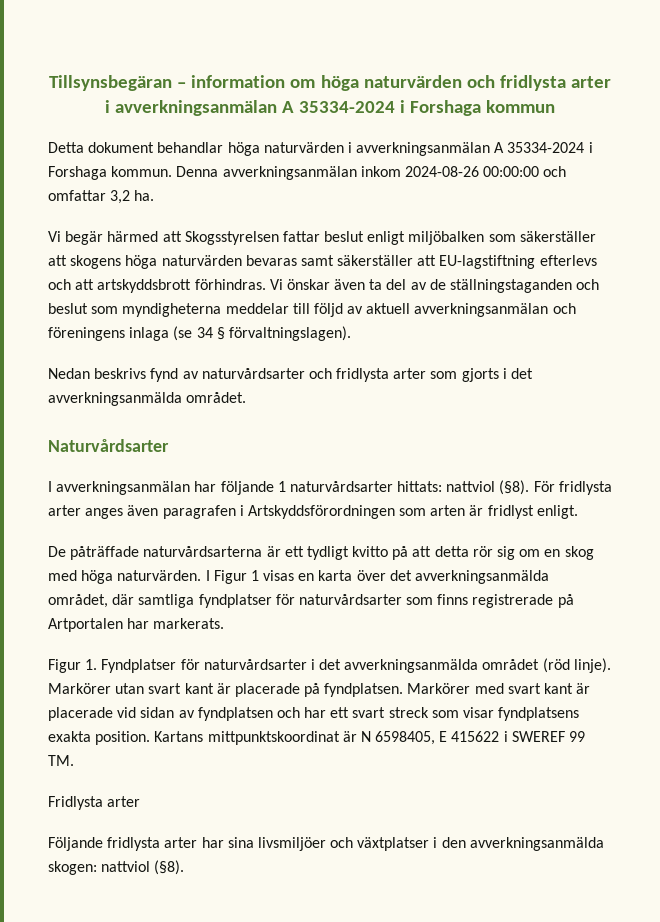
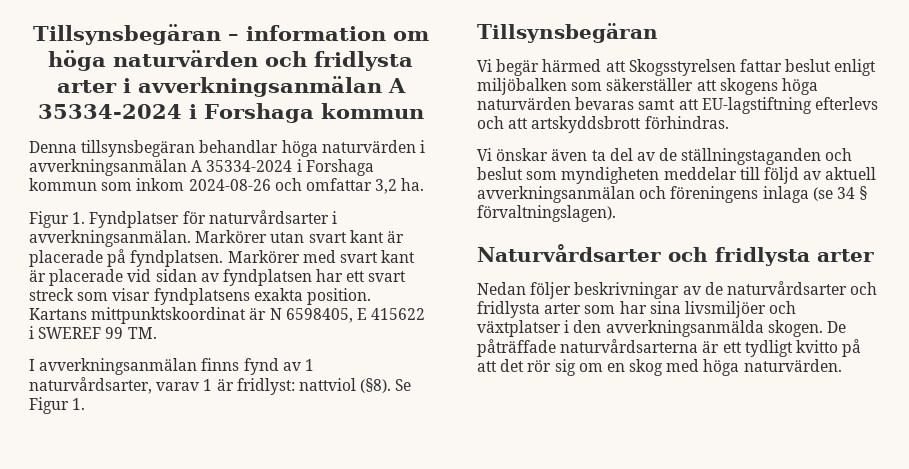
- Detta dokument behandlar höga naturvärden i avverkningsanmälan A 35334-2024 i Forshaga kommun. Denna avverkningsanmälan inkom 2024-08-26 00:00:00 och omfattar 3,2 ha.
+ Denna tillsynsbegäran behandlar höga naturvärden i avverkningsanmälan A 35334-2024 i Forshaga kommun som inkom 2024-08-26 och omfattar 3,2 ha.
- Vi begär härmed att Skogsstyrelsen fattar beslut enligt miljöbalken som säkerställer att skogens höga naturvärden bevaras samt säkerställer att EU-lagstiftning efterlevs och att artskyddsbrott förhindras. Vi önskar även ta del av de ställningstaganden och beslut som myndigheterna meddelar till följd av aktuell avverkningsanmälan och föreningens inlaga (se 34 § förvaltningslagen).
- Nedan beskrivs fynd av naturvårdsarter och fridlysta arter som gjorts i det avverkningsanmälda området.
- Naturvårdsarter
- I avverkningsanmälan har följande 1 naturvårdsarter hittats: nattviol (§8). För fridlysta arter anges även paragrafen i Artskyddsförordningen som arten är fridlyst enligt.
- De påträffade naturvårdsarterna är ett tydligt kvitto på att detta rör sig om en skog med höga naturvärden. I Figur 1 visas en karta över det avverkningsanmälda området, där samtliga fyndplatser för naturvårdsarter som finns registrerade på Artportalen har markerats.
- Figur 1. Fyndplatser för naturvårdsarter i det avverkningsanmälda området (röd linje).
+ Figur 1. Fyndplatser för naturvårdsarter i avverkningsanmälan.
- Markörer med svart kant är placerade vid sidan av fyndplatsen och har ett svart streck som visar fyndplatsens exakta position.
+ Markörer med svart kant är placerade vid sidan av fyndplatsen har ett svart streck som visar fyndplatsens exakta position.
- Fridlysta arter
- Följande fridlysta arter har sina livsmiljöer och växtplatser i den avverkningsanmälda skogen: nattviol (§8).
+ I avverkningsanmälan finns fynd av 1 naturvårdsarter, varav 1 är fridlyst: nattviol (§8). Se Figur 1.
+ Tillsynsbegäran
+ Vi begär härmed att Skogsstyrelsen fattar beslut enligt miljöbalken som säkerställer att skogens höga naturvärden bevaras samt att EU-lagstiftning efterlevs och att artskyddsbrott förhindras.
+ Vi önskar även ta del av de ställningstaganden och beslut som myndigheten meddelar till följd av aktuell avverkningsanmälan och föreningens inlaga (se 34 § förvaltningslagen).
+ Naturvårdsarter och fridlysta arter
+ Nedan följer beskrivningar av de naturvårdsarter och fridlysta arter som har sina livsmiljöer och växtplatser i den avverkningsanmälda skogen. De påträffade naturvårdsarterna är ett tydligt kvitto på att det rör sig om en skog med höga naturvärden.

